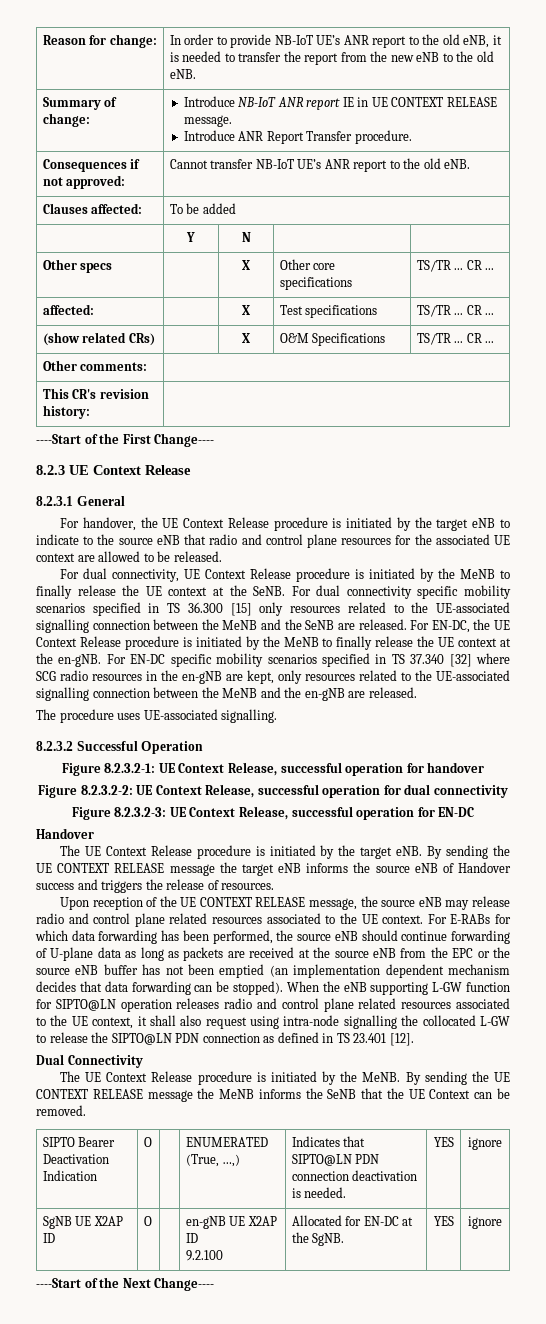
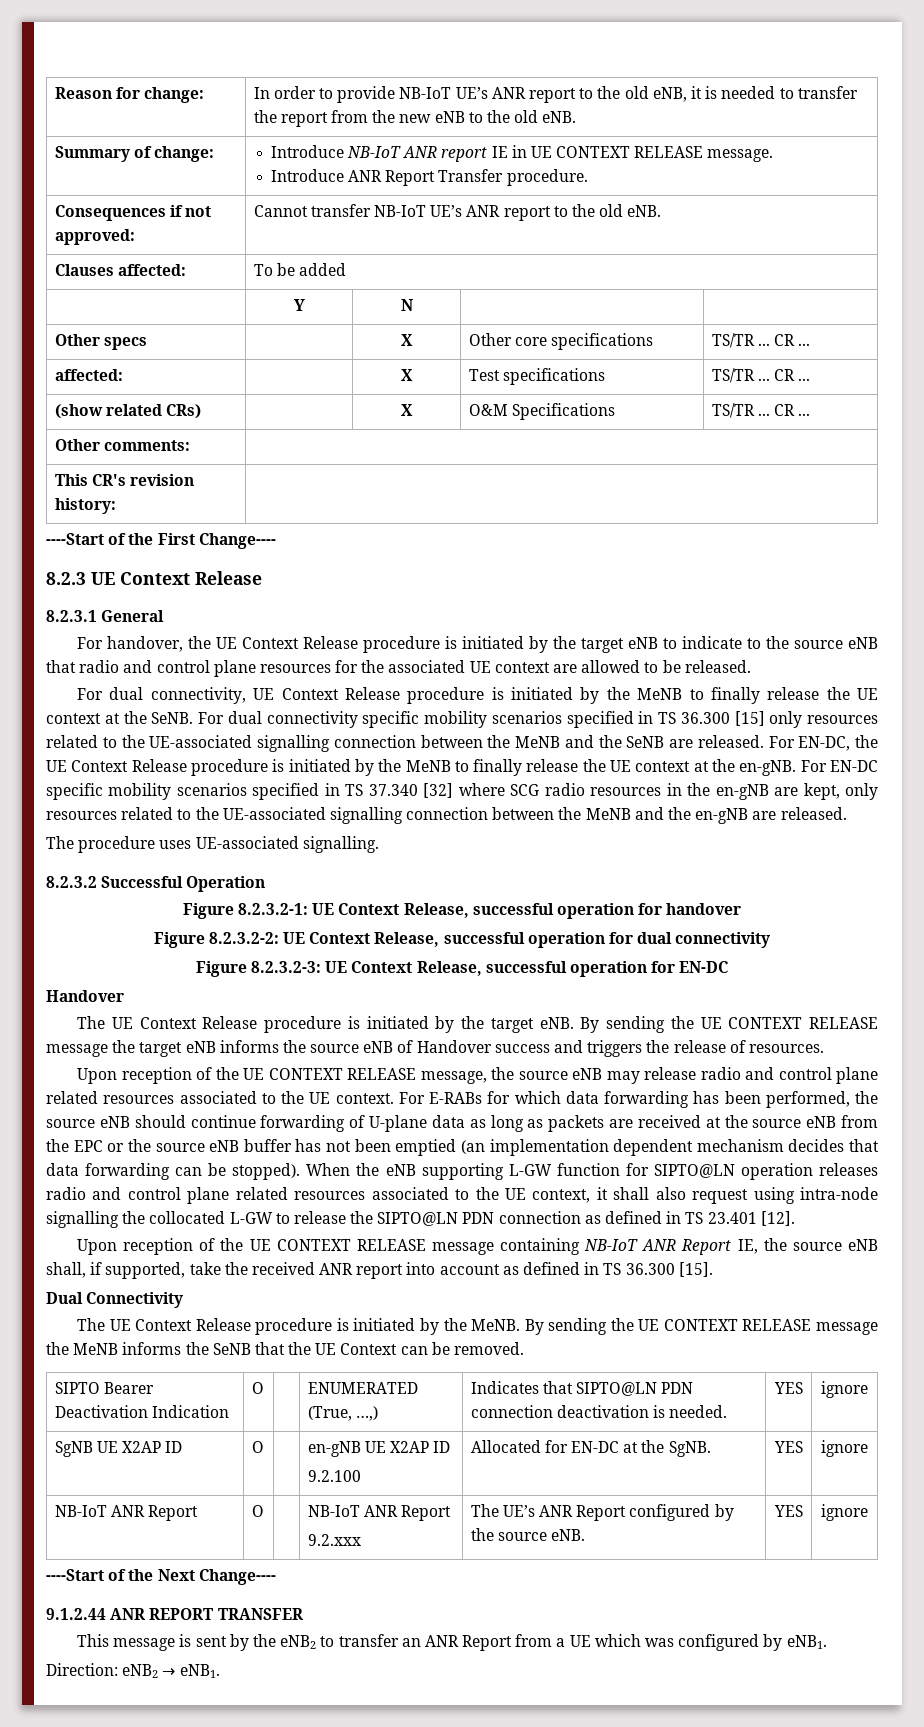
+ Upon reception of the UE CONTEXT RELEASE message containing NB-IoT ANR Report IE, the source eNB shall, if supported, take the received ANR report into account as defined in TS 36.300 [15].
+ NB-IoT ANR Report | O | | NB-IoT ANR Report
+ 9.2.xxx | The UE’s ANR Report configured by the source eNB. | YES | ignore
+ 9.1.2.44 ANR REPORT TRANSFER
+ This message is sent by the eNB2 to transfer an ANR Report from a UE which was configured by eNB1.
+ Direction: eNB2 → eNB1.

